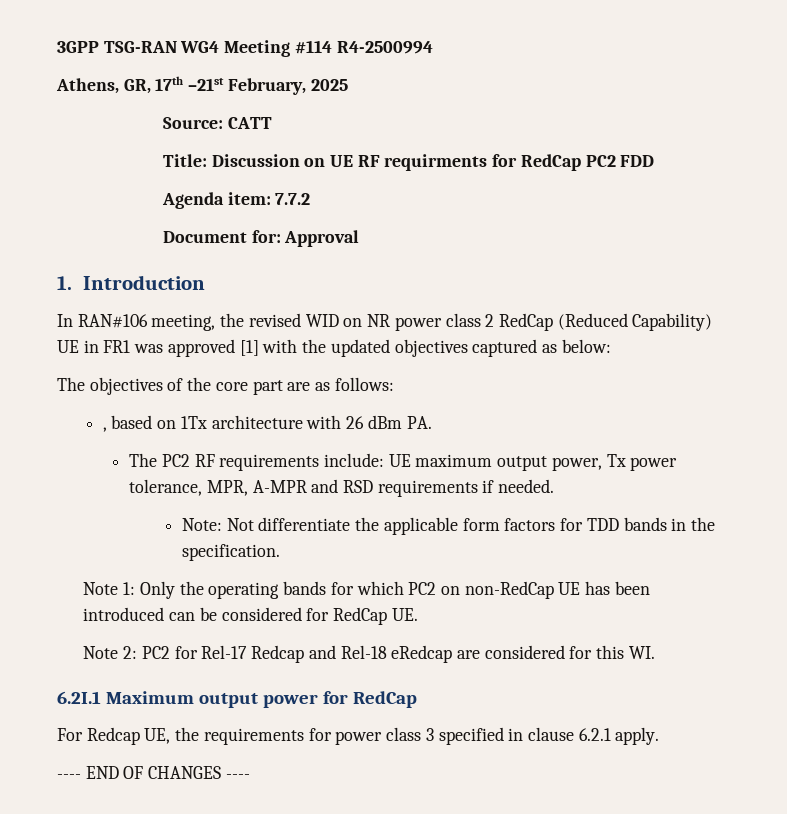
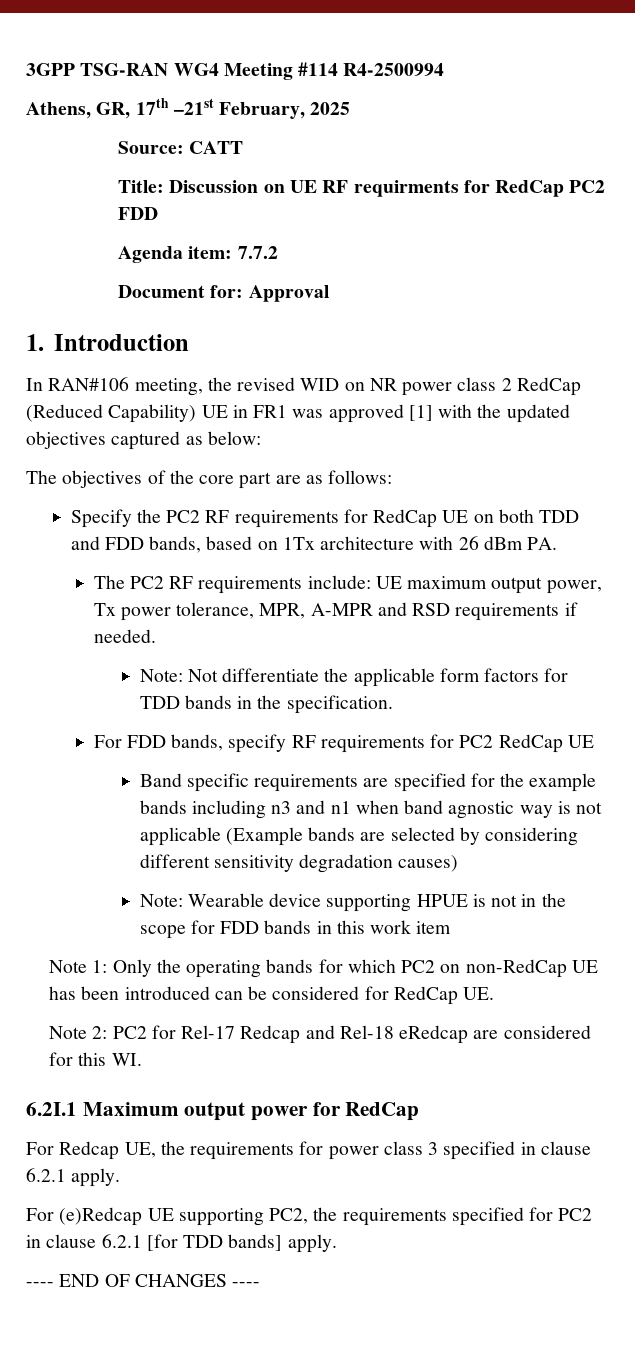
- , based on 1Tx architecture with 26 dBm PA.
+ Specify the PC2 RF requirements for RedCap UE on both TDD and FDD bands, based on 1Tx architecture with 26 dBm PA.
+ For FDD bands, specify RF requirements for PC2 RedCap UE
+ Band specific requirements are specified for the example bands including n3 and n1 when band agnostic way is not applicable (Example bands are selected by considering different sensitivity degradation causes)
+ Note: Wearable device supporting HPUE is not in the scope for FDD bands in this work item
+ For (e)Redcap UE supporting PC2, the requirements specified for PC2 in clause 6.2.1 [for TDD bands] apply.

